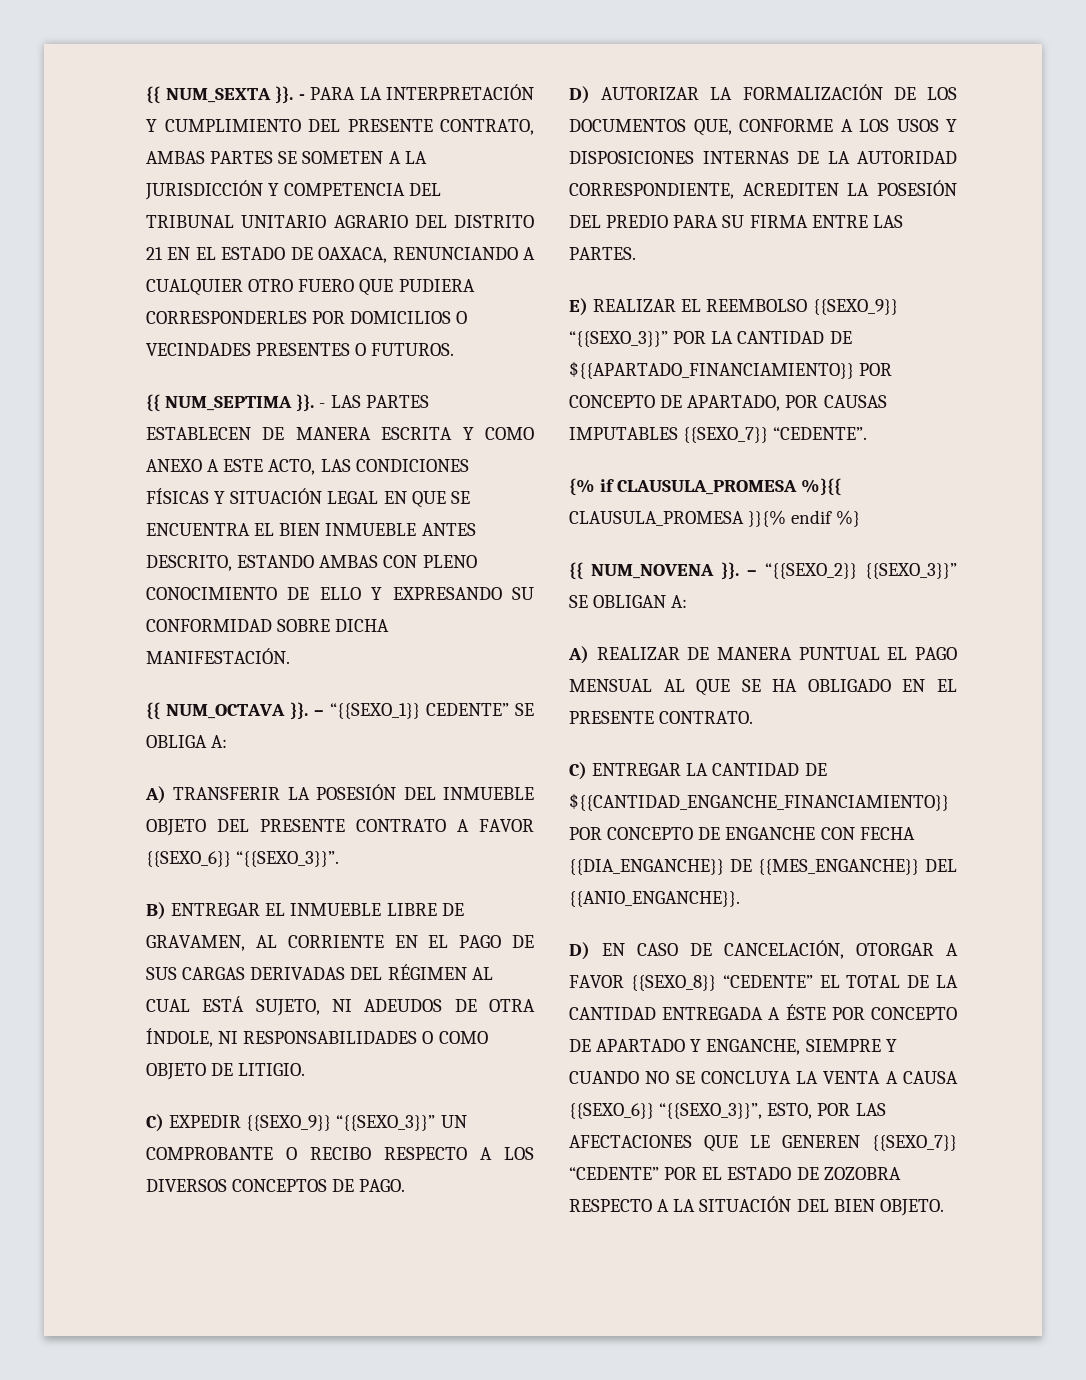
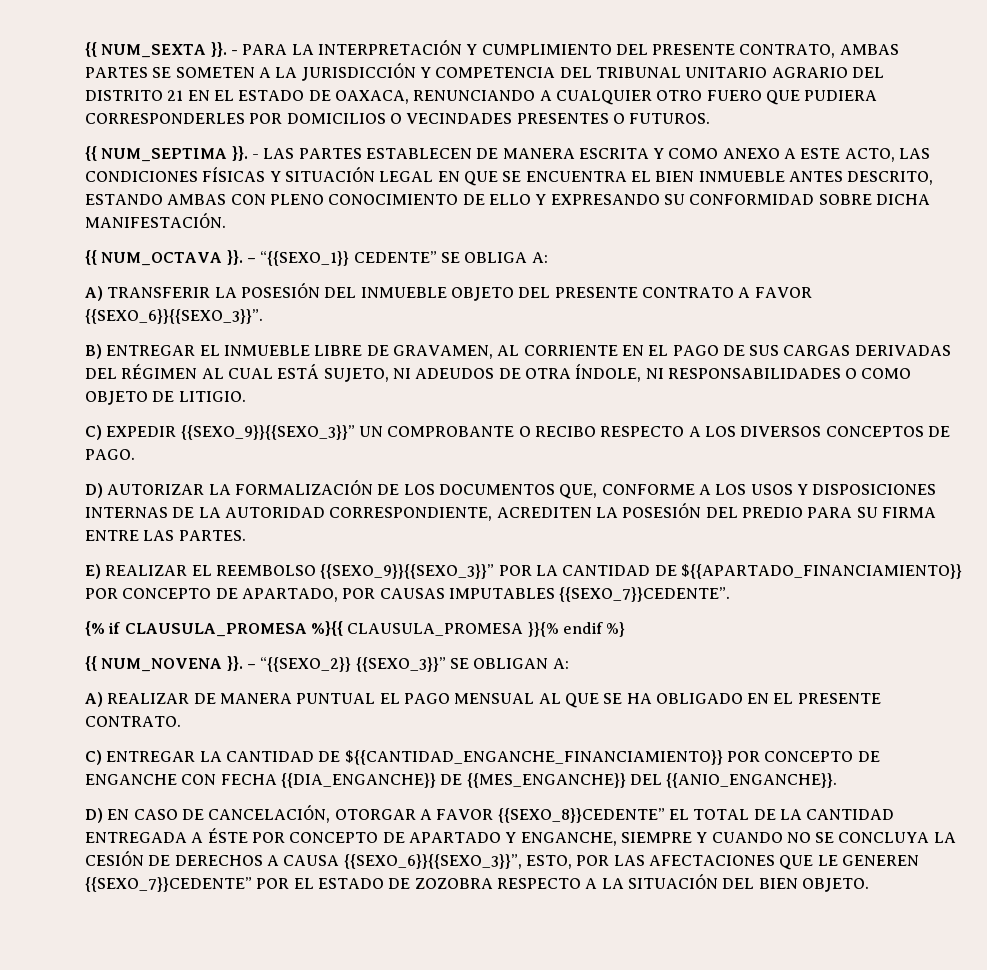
- A) TRANSFERIR LA POSESIÓN DEL INMUEBLE OBJETO DEL PRESENTE CONTRATO A FAVOR {{SEXO_6}} “{{SEXO_3}}”.
+ A) TRANSFERIR LA POSESIÓN DEL INMUEBLE OBJETO DEL PRESENTE CONTRATO A FAVOR {{SEXO_6}}{{SEXO_3}}”.
- C) EXPEDIR {{SEXO_9}} “{{SEXO_3}}” UN COMPROBANTE O RECIBO RESPECTO A LOS DIVERSOS CONCEPTOS DE PAGO.
+ C) EXPEDIR {{SEXO_9}}{{SEXO_3}}” UN COMPROBANTE O RECIBO RESPECTO A LOS DIVERSOS CONCEPTOS DE PAGO.
- E) REALIZAR EL REEMBOLSO {{SEXO_9}} “{{SEXO_3}}” POR LA CANTIDAD DE ${{APARTADO_FINANCIAMIENTO}} POR CONCEPTO DE APARTADO, POR CAUSAS IMPUTABLES {{SEXO_7}} “CEDENTE”.
+ E) REALIZAR EL REEMBOLSO {{SEXO_9}}{{SEXO_3}}” POR LA CANTIDAD DE ${{APARTADO_FINANCIAMIENTO}} POR CONCEPTO DE APARTADO, POR CAUSAS IMPUTABLES {{SEXO_7}}CEDENTE”.
- D) EN CASO DE CANCELACIÓN, OTORGAR A FAVOR {{SEXO_8}} “CEDENTE” EL TOTAL DE LA CANTIDAD ENTREGADA A ÉSTE POR CONCEPTO DE APARTADO Y ENGANCHE, SIEMPRE Y CUANDO NO SE CONCLUYA LA VENTA A CAUSA {{SEXO_6}} “{{SEXO_3}}”, ESTO, POR LAS AFECTACIONES QUE LE GENEREN {{SEXO_7}} “CEDENTE” POR EL ESTADO DE ZOZOBRA RESPECTO A LA SITUACIÓN DEL BIEN OBJETO.
+ D) EN CASO DE CANCELACIÓN, OTORGAR A FAVOR {{SEXO_8}}CEDENTE” EL TOTAL DE LA CANTIDAD ENTREGADA A ÉSTE POR CONCEPTO DE APARTADO Y ENGANCHE, SIEMPRE Y CUANDO NO SE CONCLUYA LA CESIÓN DE DERECHOS A CAUSA {{SEXO_6}}{{SEXO_3}}”, ESTO, POR LAS AFECTACIONES QUE LE GENEREN {{SEXO_7}}CEDENTE” POR EL ESTADO DE ZOZOBRA RESPECTO A LA SITUACIÓN DEL BIEN OBJETO.

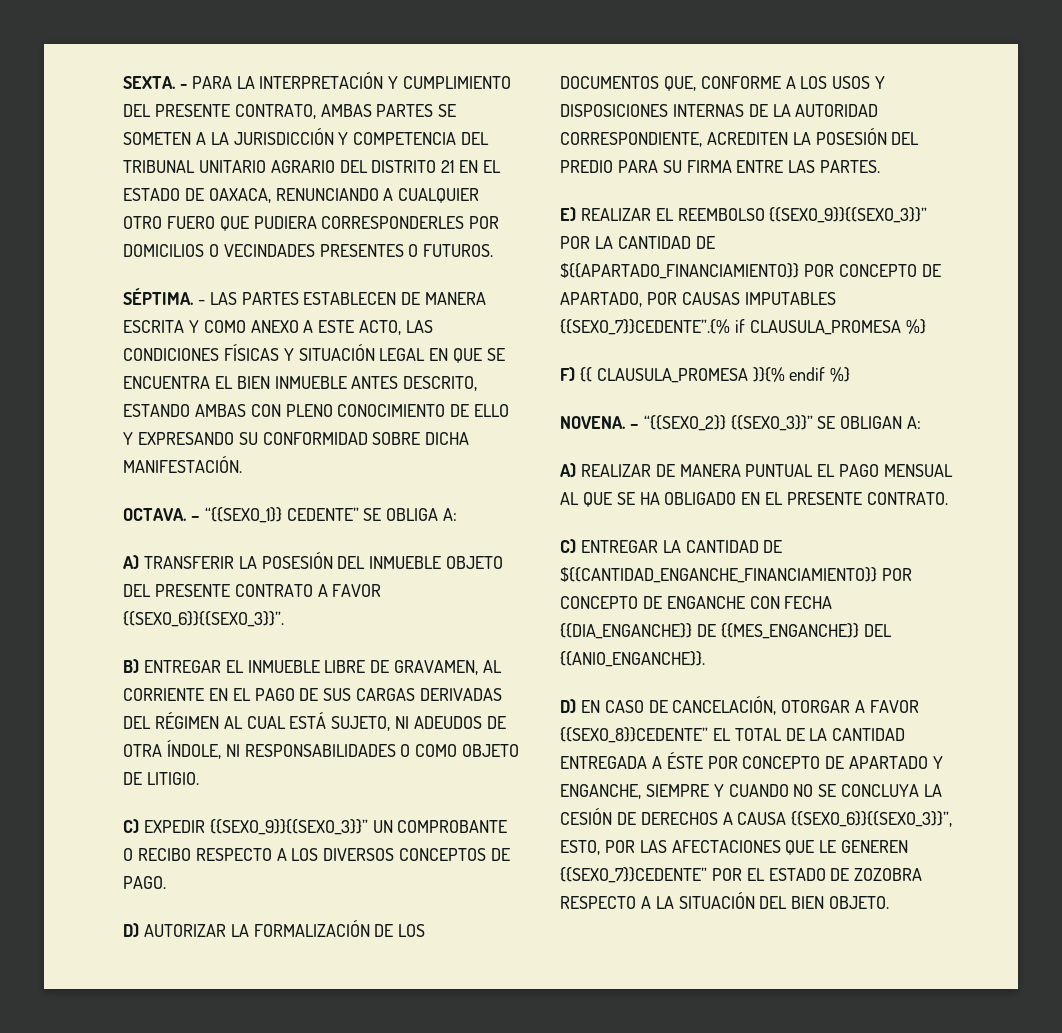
- {{ NUM_SEXTA }}.
+ SEXTA.
- {{ NUM_SEPTIMA }}.
+ SÉPTIMA.
- {{ NUM_OCTAVA }}.
+ OCTAVA.
- E) REALIZAR EL REEMBOLSO {{SEXO_9}}{{SEXO_3}}” POR LA CANTIDAD DE ${{APARTADO_FINANCIAMIENTO}} POR CONCEPTO DE APARTADO, POR CAUSAS IMPUTABLES {{SEXO_7}}CEDENTE”.
- {% if CLAUSULA_PROMESA %}{{ CLAUSULA_PROMESA }}{% endif %}
+ E) REALIZAR EL REEMBOLSO {{SEXO_9}}{{SEXO_3}}” POR LA CANTIDAD DE ${{APARTADO_FINANCIAMIENTO}} POR CONCEPTO DE APARTADO, POR CAUSAS IMPUTABLES {{SEXO_7}}CEDENTE”.{% if CLAUSULA_PROMESA %}
+ F) {{ CLAUSULA_PROMESA }}{% endif %}
- {{ NUM_NOVENA }}.
+ NOVENA.

